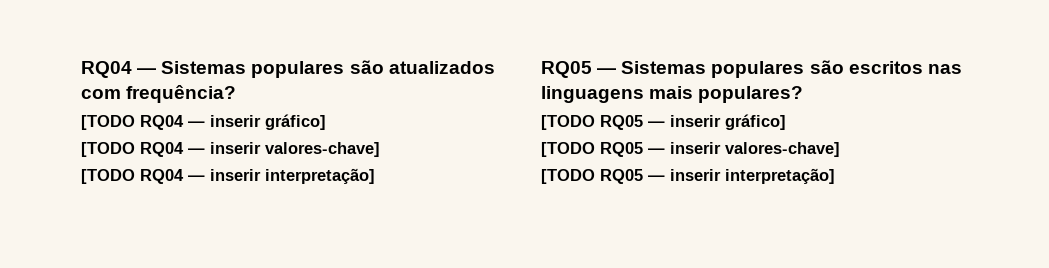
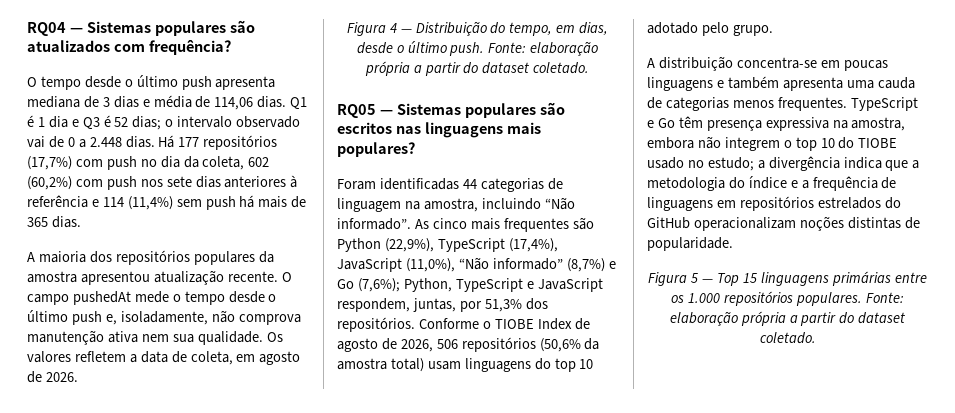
- [TODO RQ04 — inserir gráfico]
- [TODO RQ04 — inserir valores-chave]
- [TODO RQ04 — inserir interpretação]
+ O tempo desde o último push apresenta mediana de 3 dias e média de 114,06 dias. Q1 é 1 dia e Q3 é 52 dias; o intervalo observado vai de 0 a 2.448 dias. Há 177 repositórios (17,7%) com push no dia da coleta, 602 (60,2%) com push nos sete dias anteriores à referência e 114 (11,4%) sem push há mais de 365 dias.
+ A maioria dos repositórios populares da amostra apresentou atualização recente. O campo pushedAt mede o tempo desde o último push e, isoladamente, não comprova manutenção ativa nem sua qualidade. Os valores refletem a data de coleta, em agosto de 2026.
+ Figura 4 — Distribuição do tempo, em dias, desde o último push. Fonte: elaboração própria a partir do dataset coletado.
- [TODO RQ05 — inserir gráfico]
- [TODO RQ05 — inserir valores-chave]
- [TODO RQ05 — inserir interpretação]
+ Foram identificadas 44 categorias de linguagem na amostra, incluindo “Não informado”. As cinco mais frequentes são Python (22,9%), TypeScript (17,4%), JavaScript (11,0%), “Não informado” (8,7%) e Go (7,6%); Python, TypeScript e JavaScript respondem, juntas, por 51,3% dos repositórios. Conforme o TIOBE Index de agosto de 2026, 506 repositórios (50,6% da amostra total) usam linguagens do top 10 adotado pelo grupo.
+ A distribuição concentra-se em poucas linguagens e também apresenta uma cauda de categorias menos frequentes. TypeScript e Go têm presença expressiva na amostra, embora não integrem o top 10 do TIOBE usado no estudo; a divergência indica que a metodologia do índice e a frequência de linguagens em repositórios estrelados do GitHub operacionalizam noções distintas de popularidade.
+ Figura 5 — Top 15 linguagens primárias entre os 1.000 repositórios populares. Fonte: elaboração própria a partir do dataset coletado.

